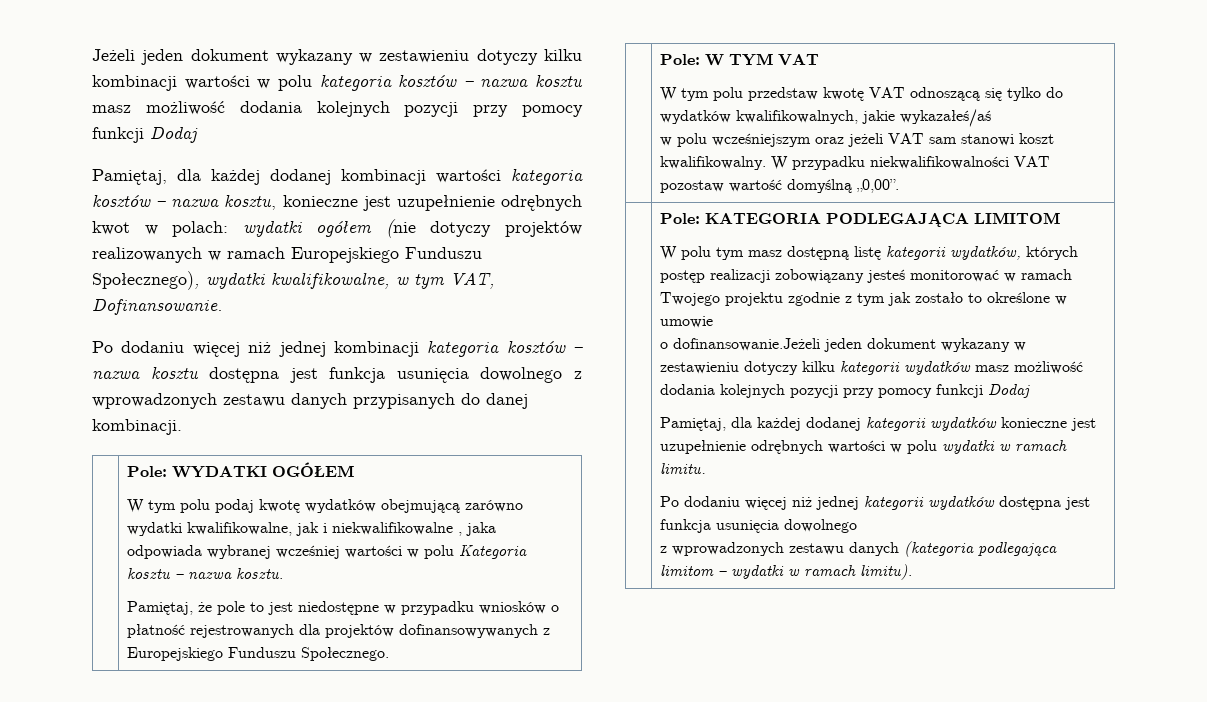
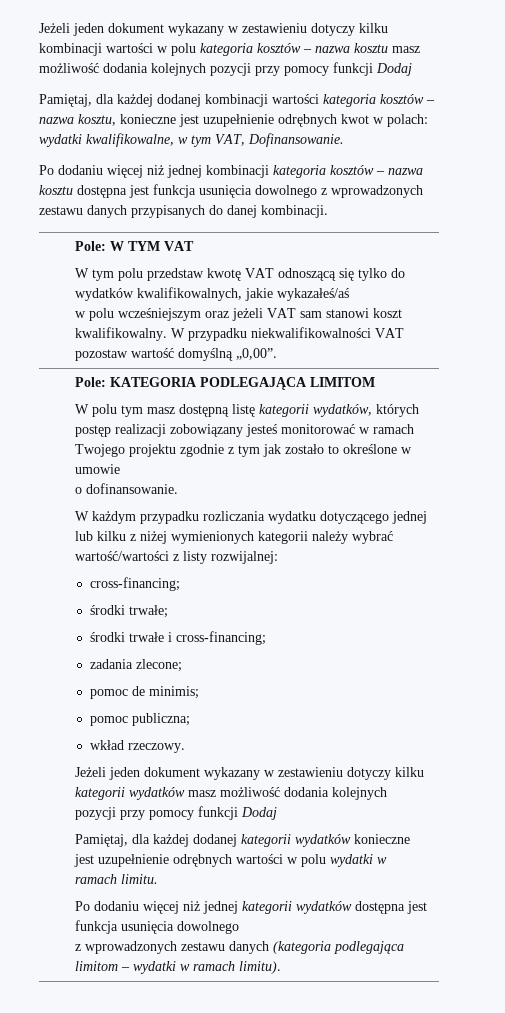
- Pamiętaj, dla każdej dodanej kombinacji wartości kategoria kosztów – nazwa kosztu, konieczne jest uzupełnienie odrębnych kwot w polach: wydatki ogółem (nie dotyczy projektów realizowanych w ramach Europejskiego Funduszu Społecznego), wydatki kwalifikowalne, w tym VAT, Dofinansowanie.
+ Pamiętaj, dla każdej dodanej kombinacji wartości kategoria kosztów – nazwa kosztu, konieczne jest uzupełnienie odrębnych kwot w polach: wydatki kwalifikowalne, w tym VAT, Dofinansowanie.
- Pole: WYDATKI OGÓŁEM
- W tym polu podaj kwotę wydatków obejmującą zarówno wydatki kwalifikowalne, jak i niekwalifikowalne , jaka odpowiada wybranej wcześniej wartości w polu Kategoria kosztu – nazwa kosztu.
- Pamiętaj, że pole to jest niedostępne w przypadku wniosków o płatność rejestrowanych dla projektów dofinansowywanych z Europejskiego Funduszu Społecznego.
- o dofinansowanie.Jeżeli jeden dokument wykazany w zestawieniu dotyczy kilku kategorii wydatków masz możliwość dodania kolejnych pozycji przy pomocy funkcji Dodaj
+ o dofinansowanie.
+ W każdym przypadku rozliczania wydatku dotyczącego jednej lub kilku z niżej wymienionych kategorii należy wybrać wartość/wartości z listy rozwijalnej:
+ cross-financing;
+ środki trwałe;
+ środki trwałe i cross-financing;
+ zadania zlecone;
+ pomoc de minimis;
+ pomoc publiczna;
+ wkład rzeczowy.
+ Jeżeli jeden dokument wykazany w zestawieniu dotyczy kilku kategorii wydatków masz możliwość dodania kolejnych pozycji przy pomocy funkcji Dodaj

